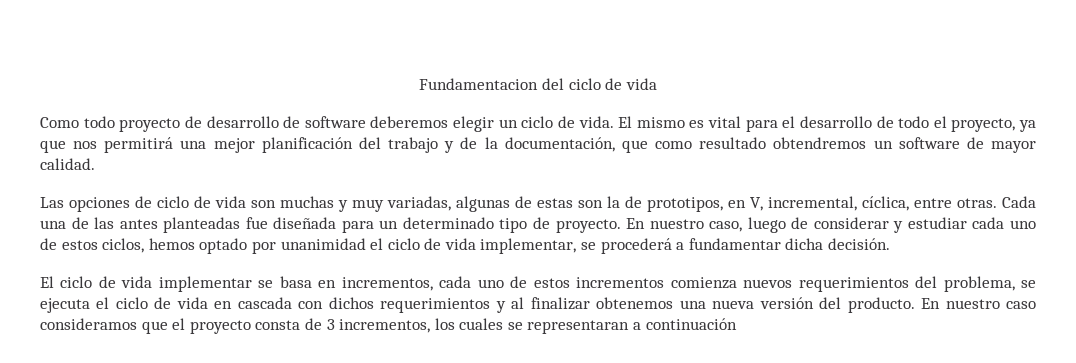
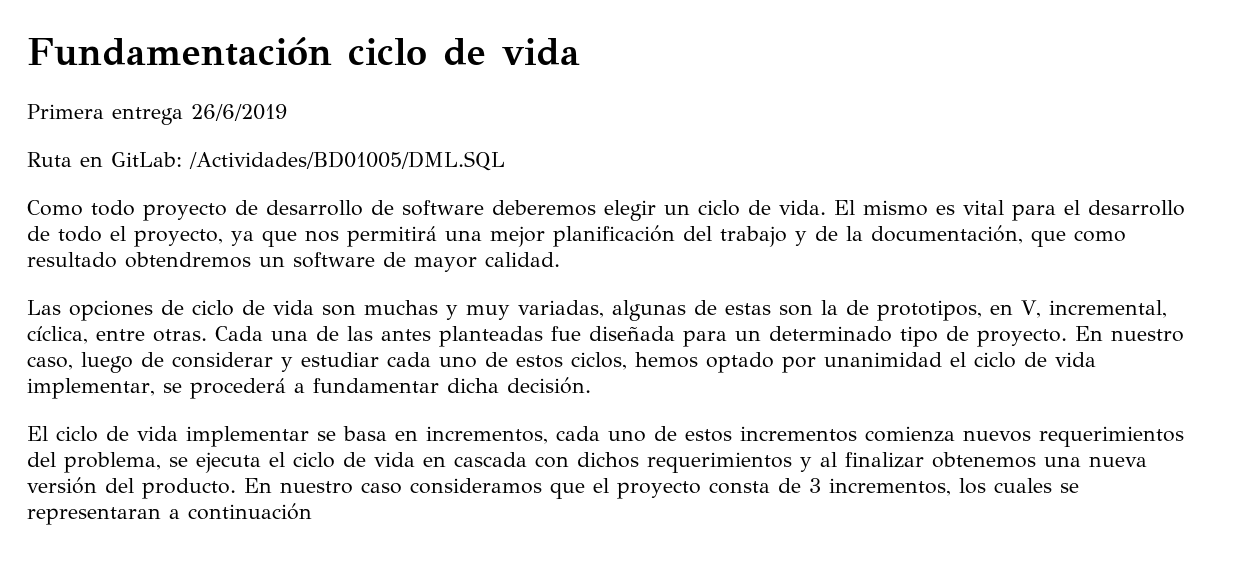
- Fundamentacion del ciclo de vida
+ Fundamentación ciclo de vida
+ Primera entrega 26/6/2019
+ Ruta en GitLab: /Actividades/BD01005/DML.SQL

